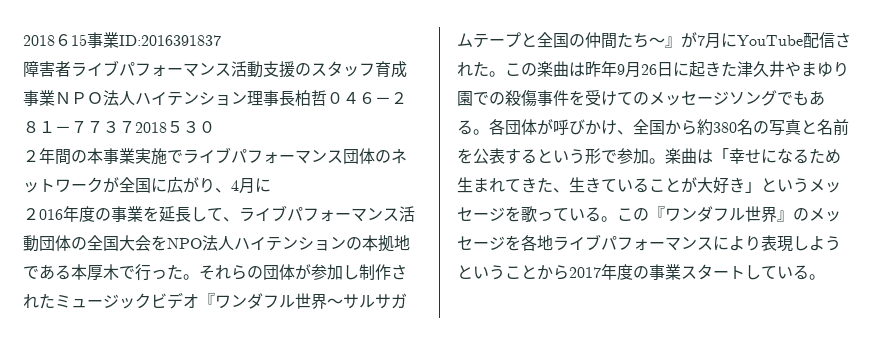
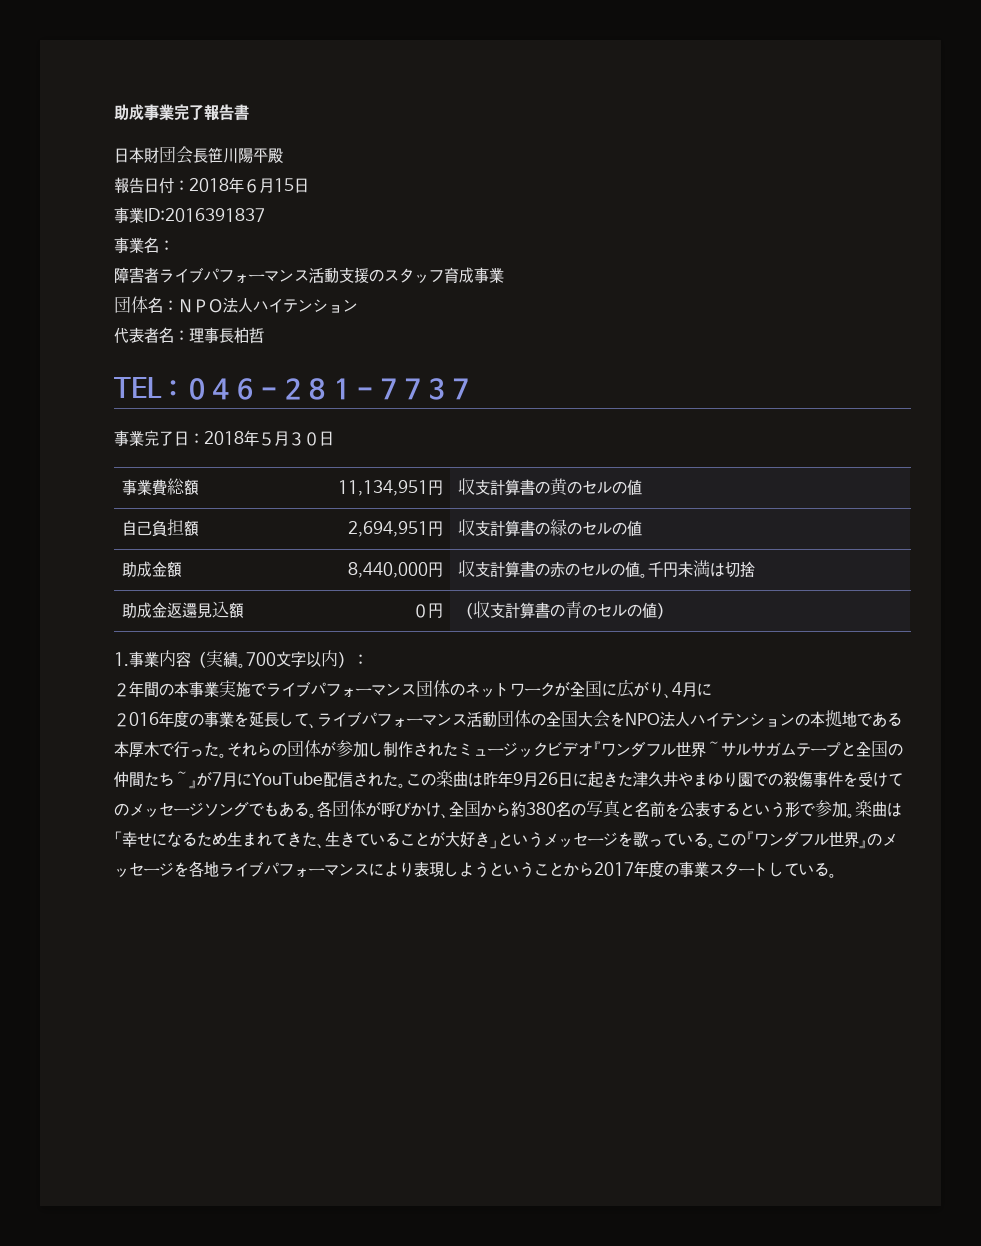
- 2018６15事業ID:2016391837
+ 助成事業完了報告書
+ 日本財団会長笹川陽平殿
+ 報告日付：2018年６月15日
+ 事業ID:2016391837
+ 事業名：
- 障害者ライブパフォーマンス活動支援のスタッフ育成事業ＮＰＯ法人ハイテンション理事長柏哲０４６－２８１－７７３７2018５３０
+ 障害者ライブパフォーマンス活動支援のスタッフ育成事業
+ 団体名：ＮＰＯ法人ハイテンション
+ 代表者名：理事長柏哲
+ TEL：０４６－２８１－７７３７
+ 事業完了日：2018年５月３０日
+ 事業費総額 | 11,134,951円 | 収支計算書の黄のセルの値
+ 自己負担額 | 2,694,951円 | 収支計算書の緑のセルの値
+ 助成金額 | 8,440,000円 | 収支計算書の赤のセルの値。千円未満は切捨
+ 助成金返還見込額 | ０円 | （収支計算書の青のセルの値）
+ 1.事業内容（実績。700文字以内）：

